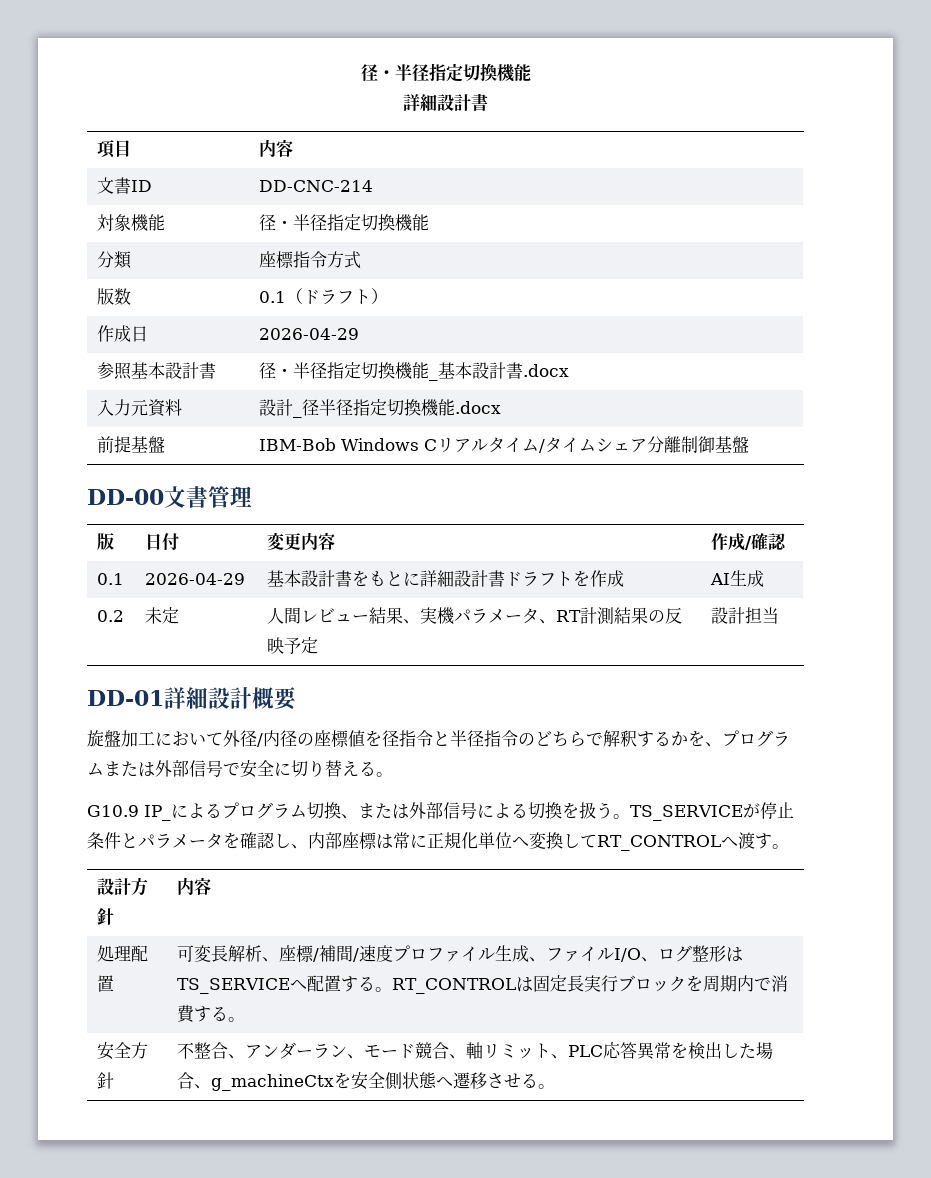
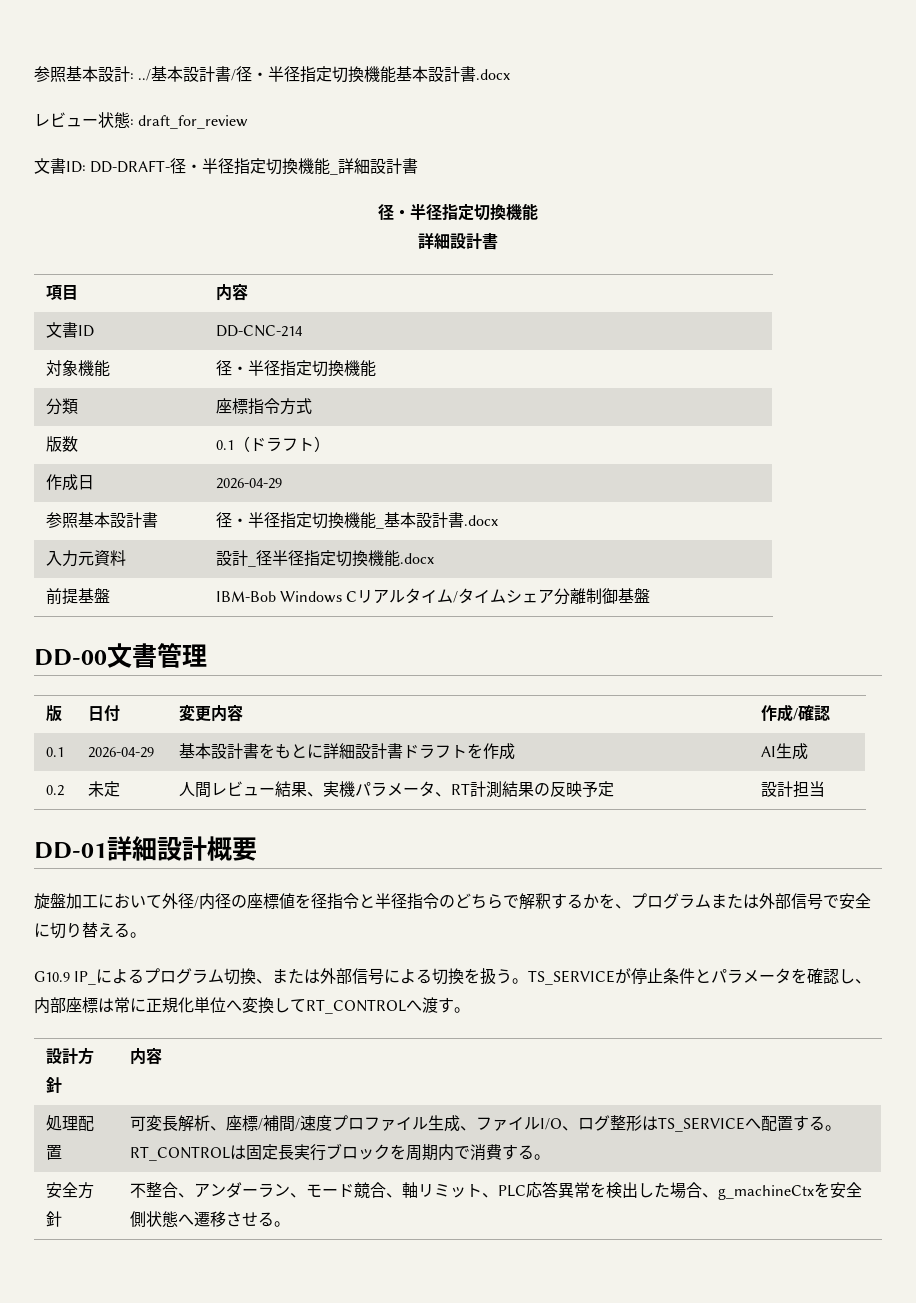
+ 参照基本設計: ../基本設計書/径・半径指定切換機能基本設計書.docx
+ レビュー状態: draft_for_review
+ 文書ID: DD-DRAFT-径・半径指定切換機能_詳細設計書

